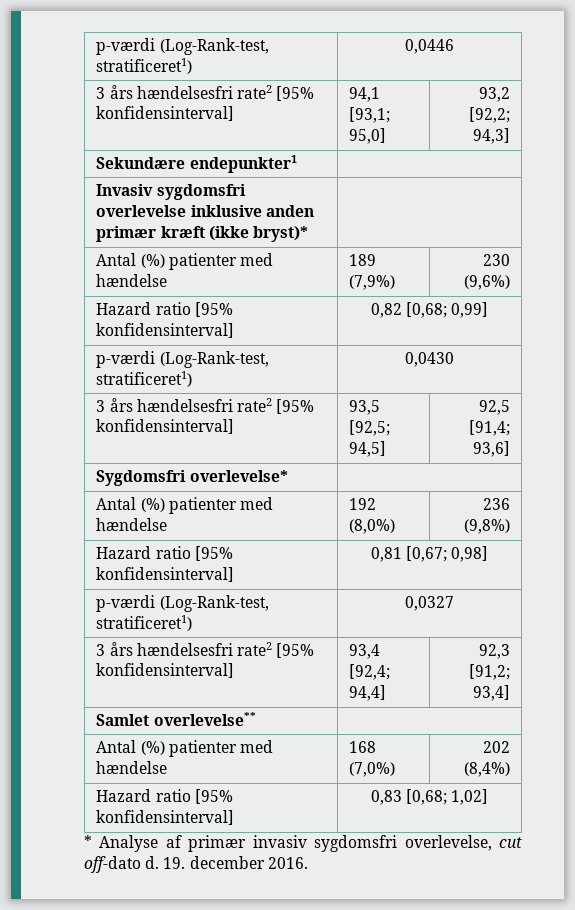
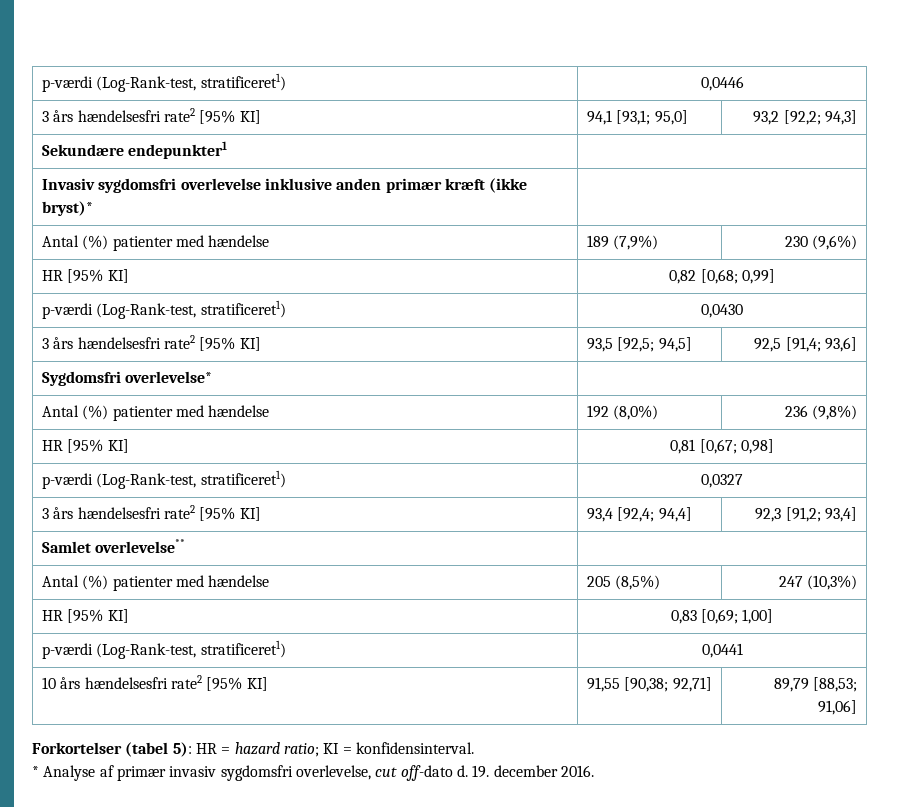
- 3 års hændelsesfri rate2 [95% konfidensinterval] | 94,1 [93,1; 95,0] | 93,2 [92,2; 94,3]
+ 3 års hændelsesfri rate2 [95% KI] | 94,1 [93,1; 95,0] | 93,2 [92,2; 94,3]
- Hazard ratio [95% konfidensinterval] | 0,82 [0,68; 0,99]
+ HR [95% KI] | 0,82 [0,68; 0,99]
- 3 års hændelsesfri rate2 [95% konfidensinterval] | 93,5 [92,5; 94,5] | 92,5 [91,4; 93,6]
+ 3 års hændelsesfri rate2 [95% KI] | 93,5 [92,5; 94,5] | 92,5 [91,4; 93,6]
- Hazard ratio [95% konfidensinterval] | 0,81 [0,67; 0,98]
+ HR [95% KI] | 0,81 [0,67; 0,98]
- 3 års hændelsesfri rate2 [95% konfidensinterval] | 93,4 [92,4; 94,4] | 92,3 [91,2; 93,4]
+ 3 års hændelsesfri rate2 [95% KI] | 93,4 [92,4; 94,4] | 92,3 [91,2; 93,4]
- Antal (%) patienter med hændelse | 168 (7,0%) | 202 (8,4%)
- Hazard ratio [95% konfidensinterval] | 0,83 [0,68; 1,02]
+ Antal (%) patienter med hændelse | 205 (8,5%) | 247 (10,3%)
+ HR [95% KI] | 0,83 [0,69; 1,00]
+ p-værdi (Log-Rank-test, stratificeret1) | 0,0441
+ 10 års hændelsesfri rate2 [95% KI] | 91,55 [90,38; 92,71] | 89,79 [88,53; 91,06]
+ Forkortelser (tabel 5): HR = hazard ratio; KI = konfidensinterval.

